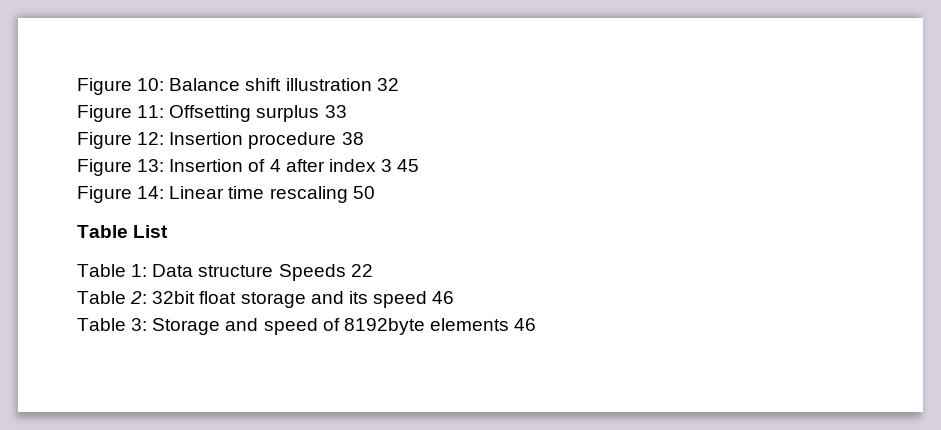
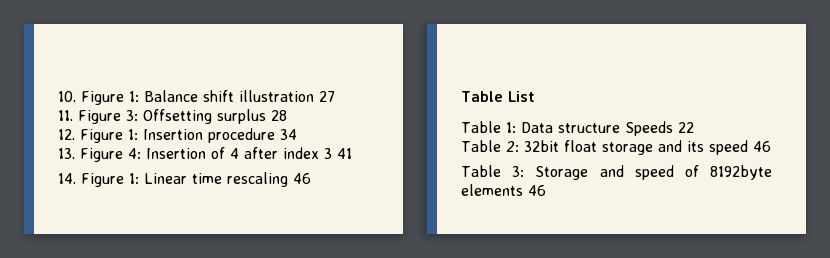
- Figure 10: Balance shift illustration 32
- Figure 11: Offsetting surplus 33
- Figure 12: Insertion procedure 38
- Figure 13: Insertion of 4 after index 3 45
- Figure 14: Linear time rescaling 50
+ 10. Figure 1: Balance shift illustration 27
+ 11. Figure 3: Offsetting surplus 28
+ 12. Figure 1: Insertion procedure 34
+ 13. Figure 4: Insertion of 4 after index 3 41
+ 14. Figure 1: Linear time rescaling 46

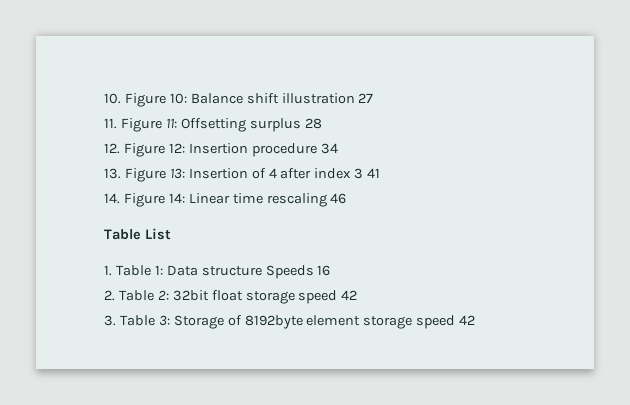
- 10. Figure 1: Balance shift illustration 27
+ 10. Figure 10: Balance shift illustration 27
- 11. Figure 3: Offsetting surplus 28
+ 11. Figure 11: Offsetting surplus 28
- 12. Figure 1: Insertion procedure 34
+ 12. Figure 12: Insertion procedure 34
- 13. Figure 4: Insertion of 4 after index 3 41
+ 13. Figure 13: Insertion of 4 after index 3 41
- 14. Figure 1: Linear time rescaling 46
+ 14. Figure 14: Linear time rescaling 46
- Table 1: Data structure Speeds 22
- Table 2: 32bit float storage and its speed 46
- Table 3: Storage and speed of 8192byte elements 46
+ 1. Table 1: Data structure Speeds 16
+ 2. Table 2: 32bit float storage speed 42
+ 3. Table 3: Storage of 8192byte element storage speed 42

